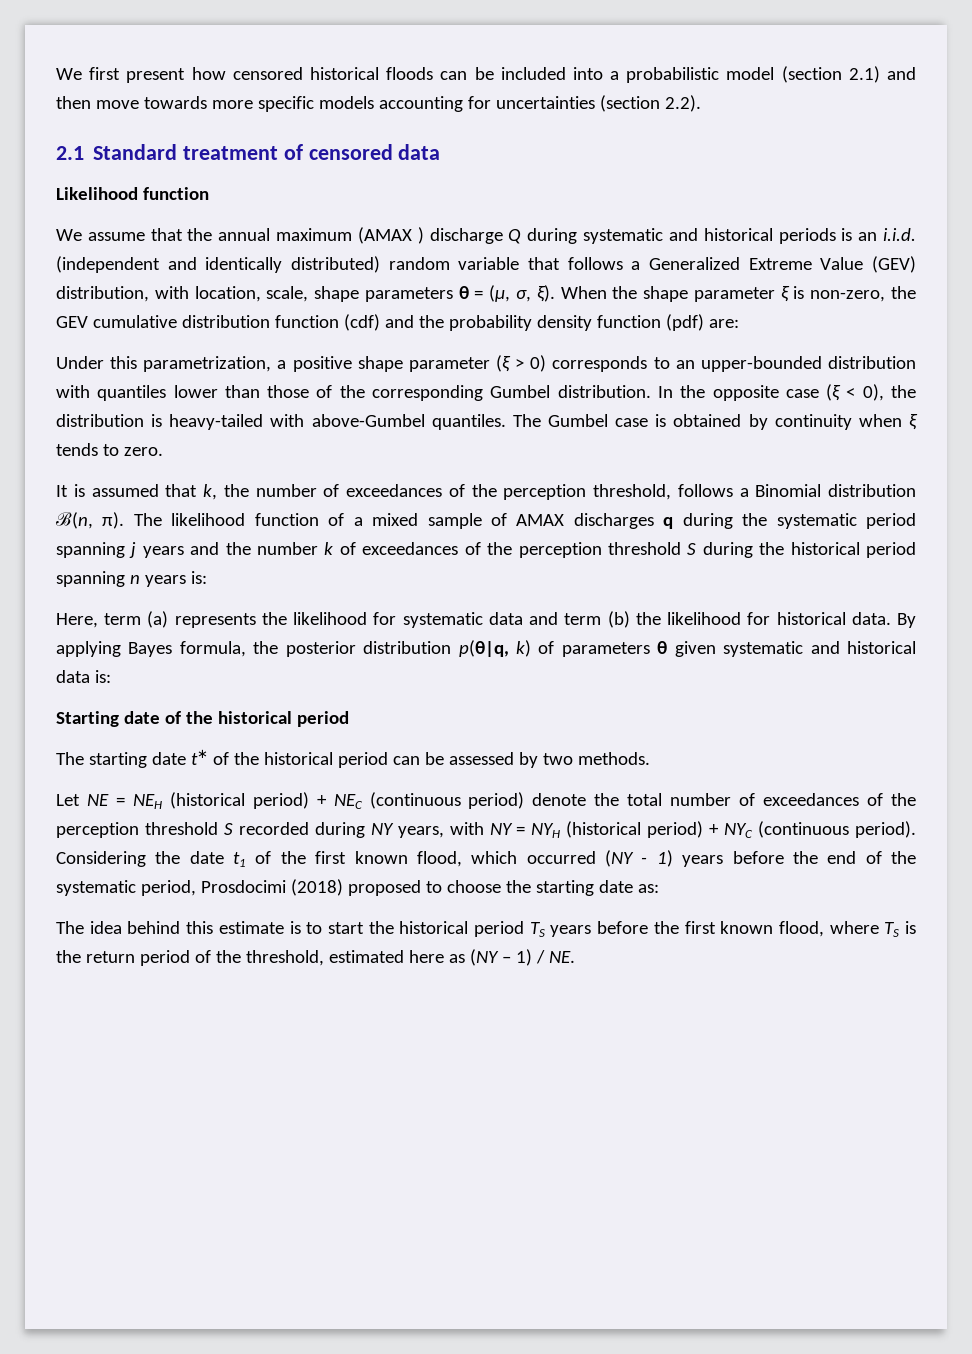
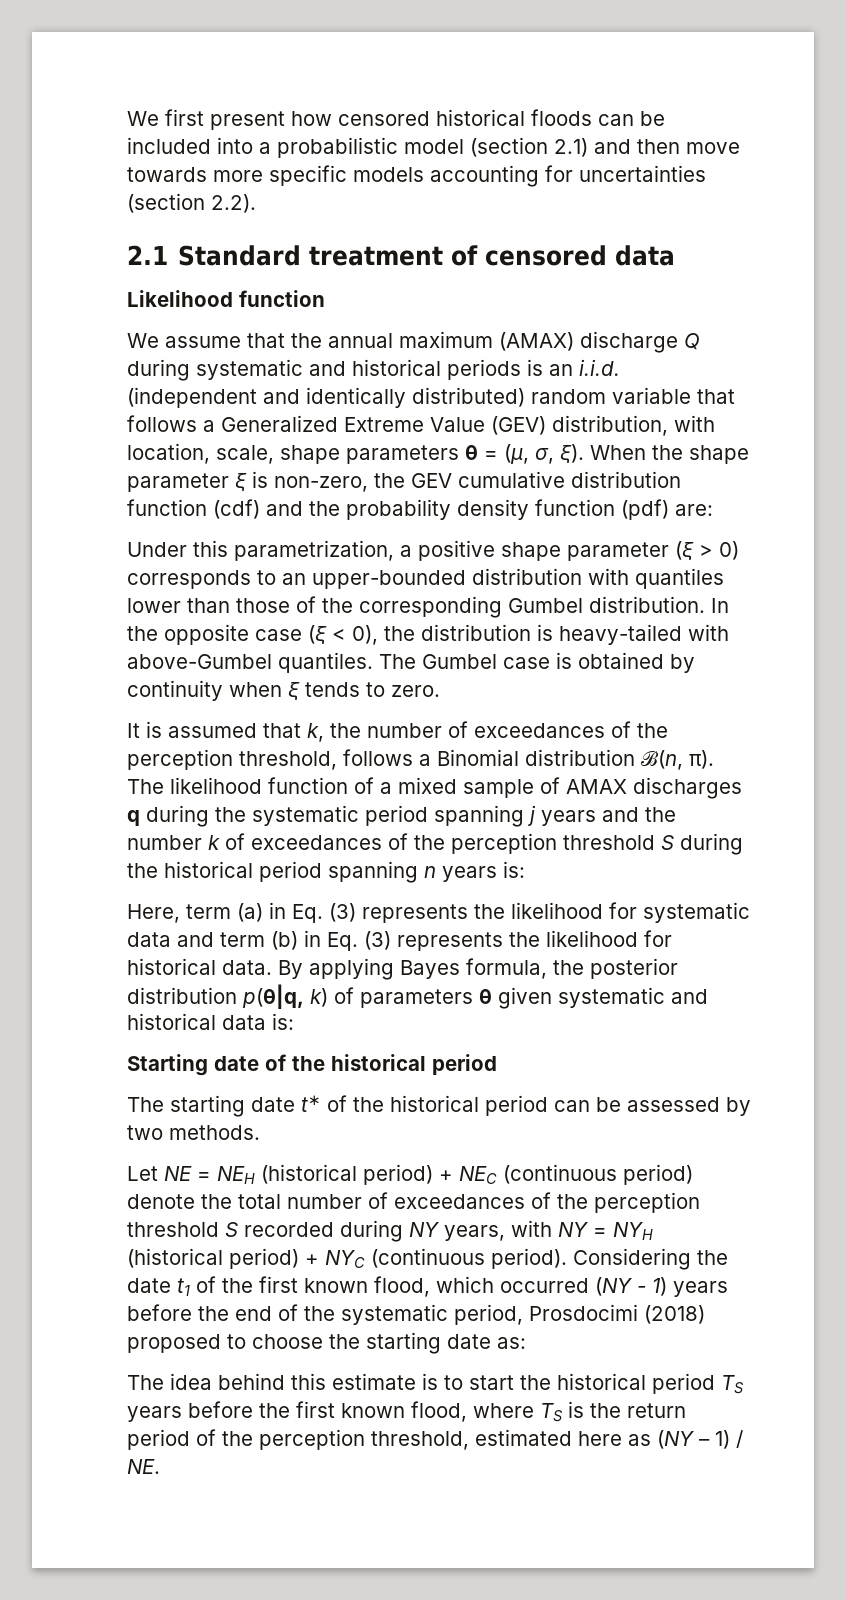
- We assume that the annual maximum (AMAX ) discharge Q during systematic and historical periods is an i.i.d. (independent and identically distributed) random variable that follows a Generalized Extreme Value (GEV) distribution, with location, scale, shape parameters θ = (μ, σ, ξ).
+ We assume that the annual maximum (AMAX) discharge Q during systematic and historical periods is an i.i.d. (independent and identically distributed) random variable that follows a Generalized Extreme Value (GEV) distribution, with location, scale, shape parameters θ = (μ, σ, ξ).
- Here, term (a) represents the likelihood for systematic data and term (b) the likelihood for historical data.
+ Here, term (a) in Eq. (3) represents the likelihood for systematic data and term (b) in Eq. (3) represents the likelihood for historical data.
- The idea behind this estimate is to start the historical period TS years before the first known flood, where TS is the return period of the threshold, estimated here as (NY – 1) / NE.
+ The idea behind this estimate is to start the historical period TS years before the first known flood, where TS is the return period of the perception threshold, estimated here as (NY – 1) / NE.

